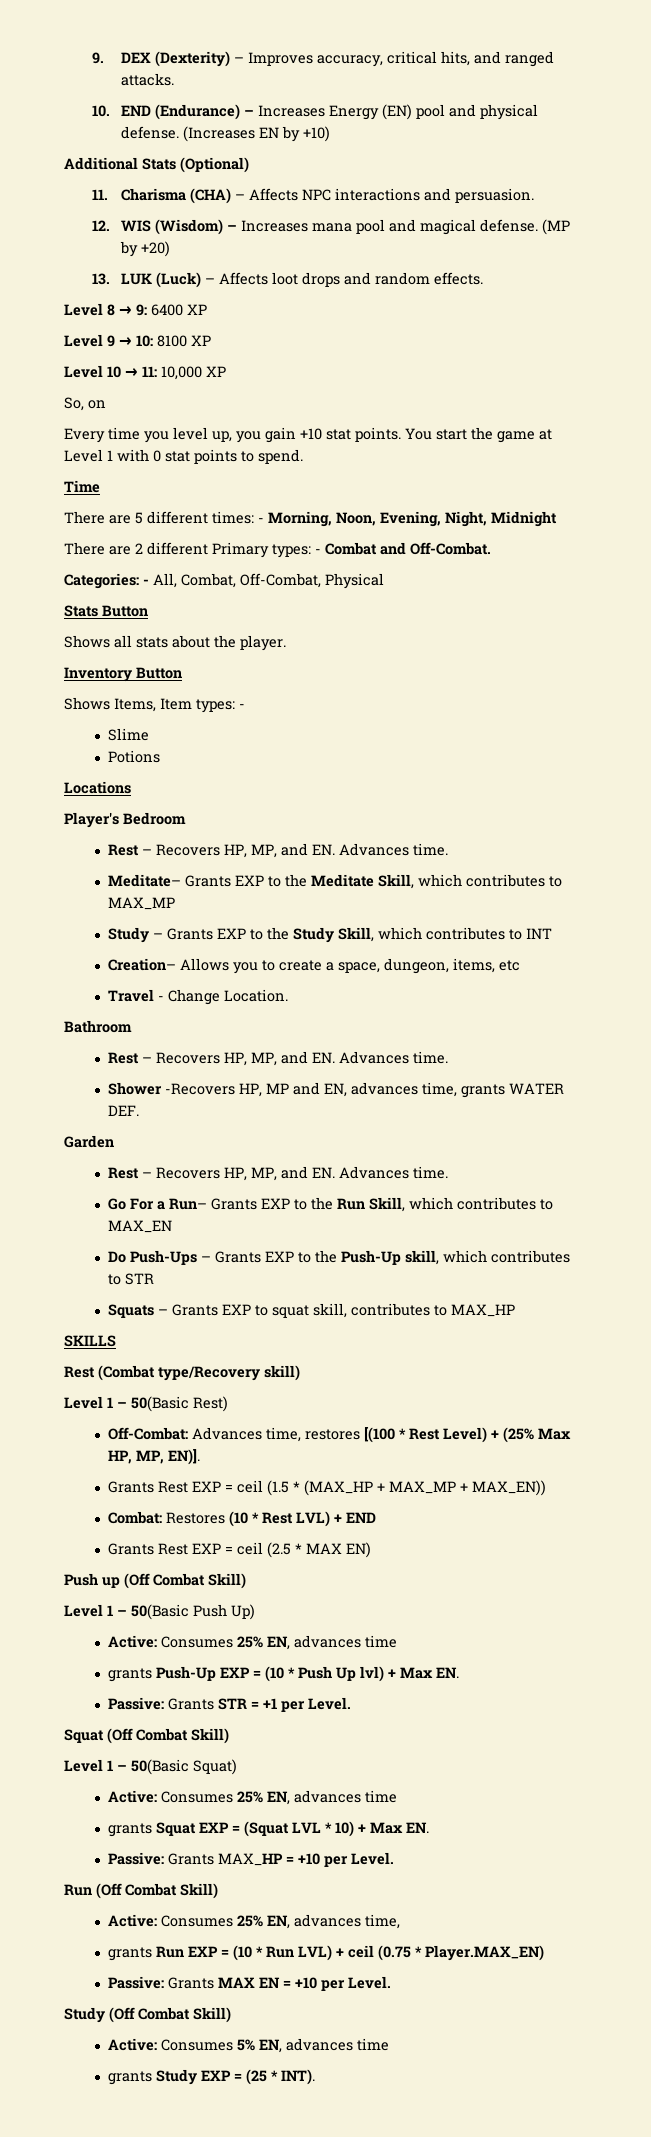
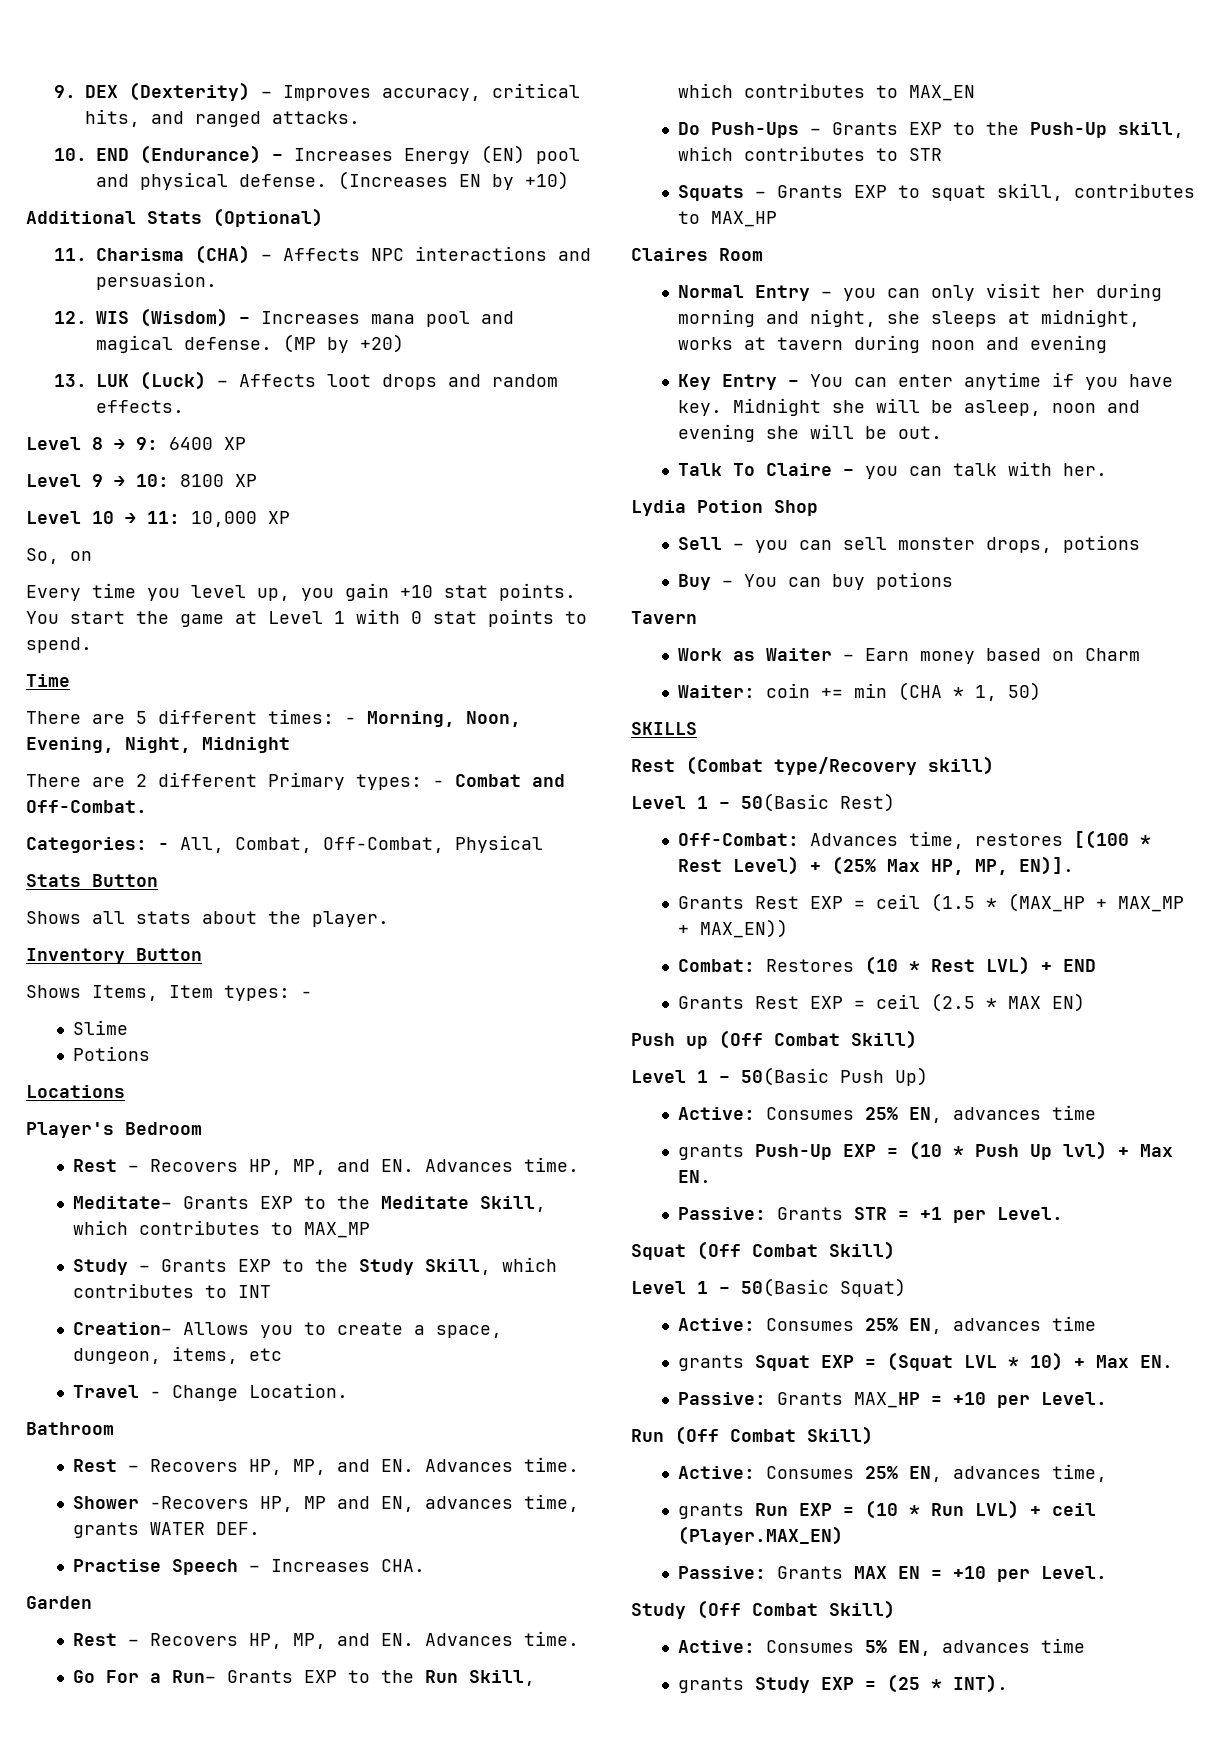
+ Practise Speech – Increases CHA.
+ Claires Room
+ Normal Entry – you can only visit her during morning and night, she sleeps at midnight, works at tavern during noon and evening
+ Key Entry – You can enter anytime if you have key. Midnight she will be asleep, noon and evening she will be out.
+ Talk To Claire – you can talk with her.
+ Lydia Potion Shop
+ Sell – you can sell monster drops, potions
+ Buy – You can buy potions
+ Tavern
+ Work as Waiter – Earn money based on Charm
+ Waiter: coin += min (CHA * 1, 50)
- grants Run EXP = (10 * Run LVL) + ceil (0.75 * Player.MAX_EN)
+ grants Run EXP = (10 * Run LVL) + ceil (Player.MAX_EN)

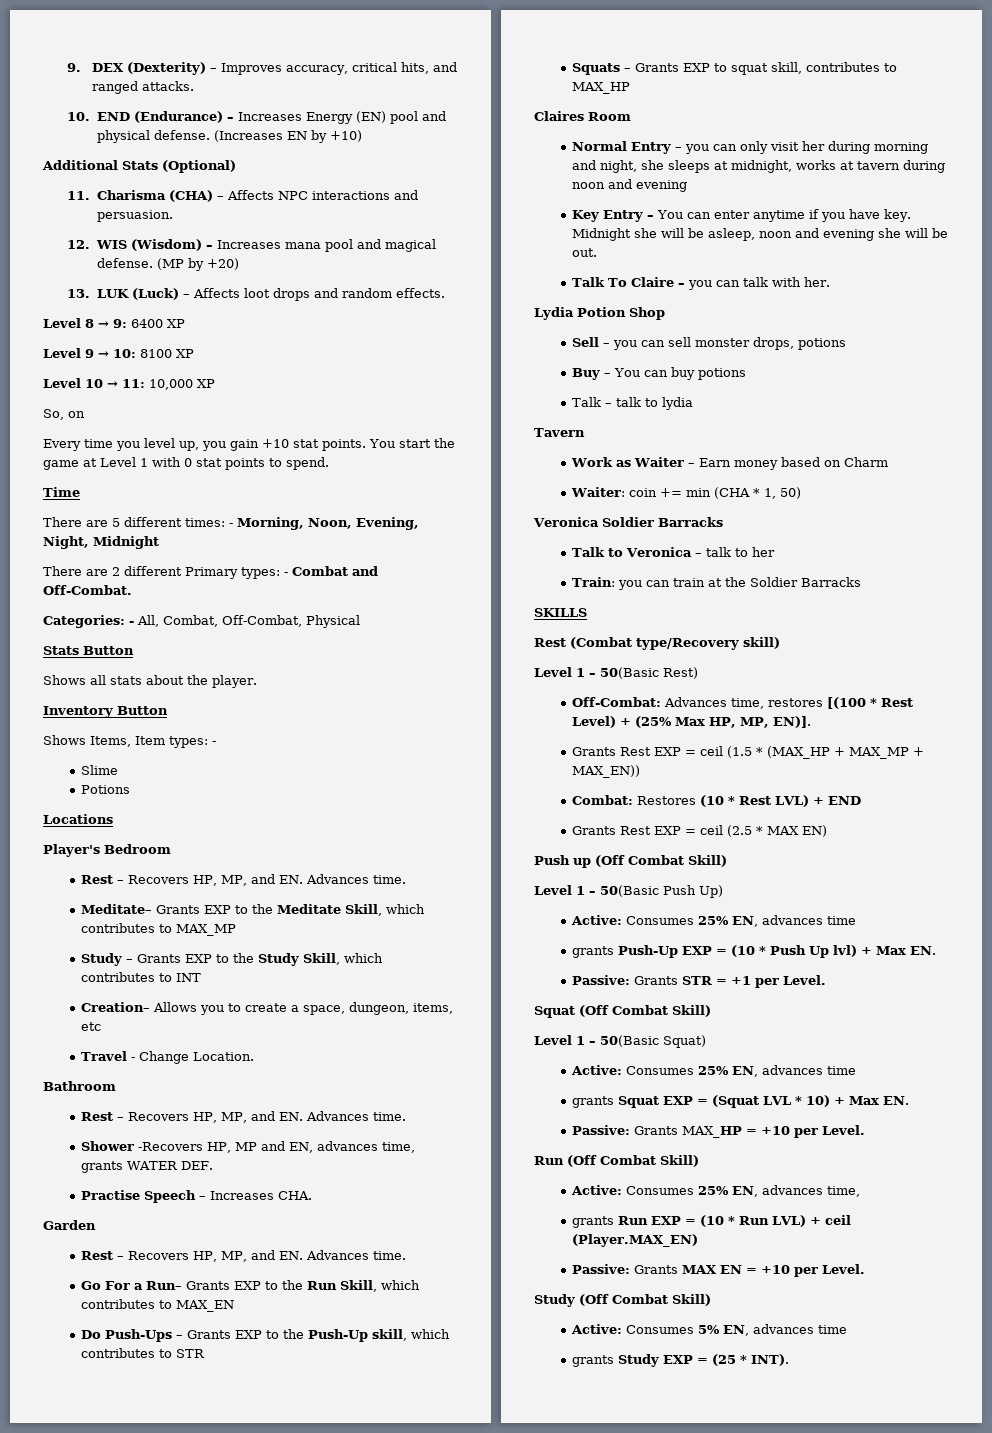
+ Talk – talk to lydia
+ Veronica Soldier Barracks
+ Talk to Veronica – talk to her
+ Train: you can train at the Soldier Barracks

